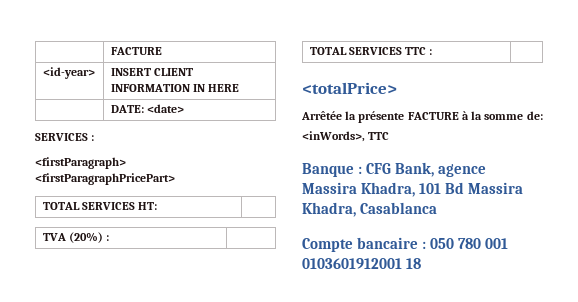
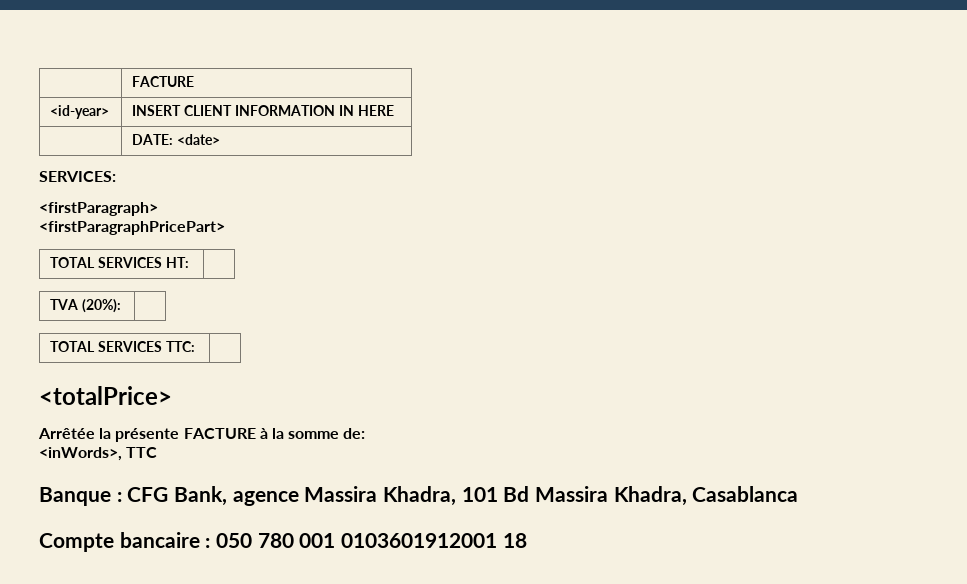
- SERVICES :
+ SERVICES:
- TVA (20%) : |
- TOTAL SERVICES TTC : |
+ TVA (20%): |
+ TOTAL SERVICES TTC: |

